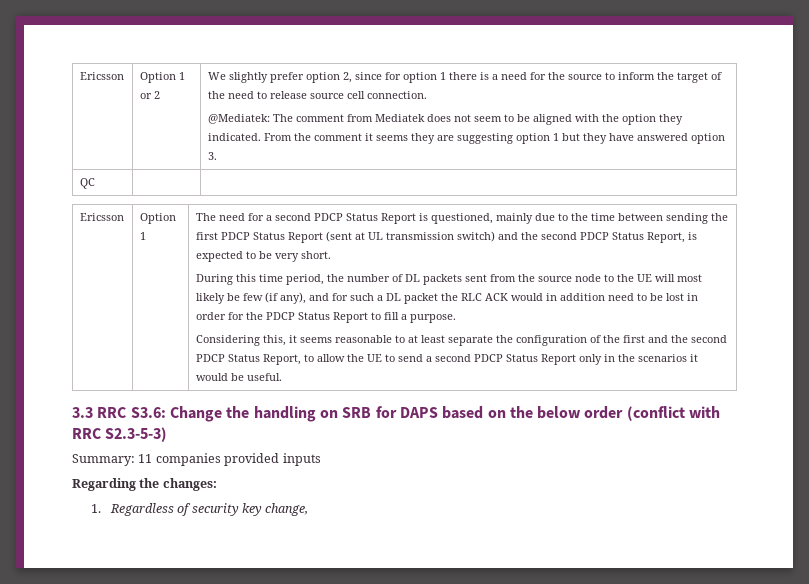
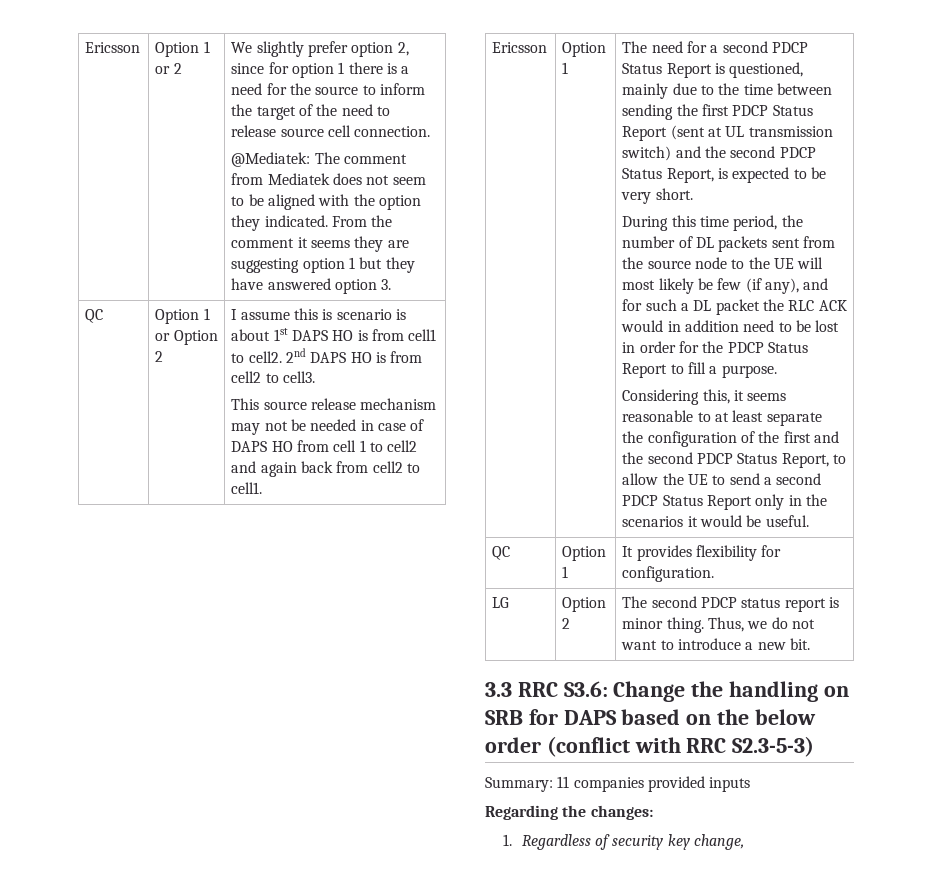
+ Option 1 or Option 2 | I assume this is scenario is about 1st DAPS HO is from cell1 to cell2. 2nd DAPS HO is from cell2 to cell3.
+ This source release mechanism may not be needed in case of DAPS HO from cell 1 to cell2 and again back from cell2 to cell1.
+ QC | Option 1 | It provides flexibility for configuration.
+ LG | Option 2 | The second PDCP status report is minor thing. Thus, we do not want to introduce a new bit.

